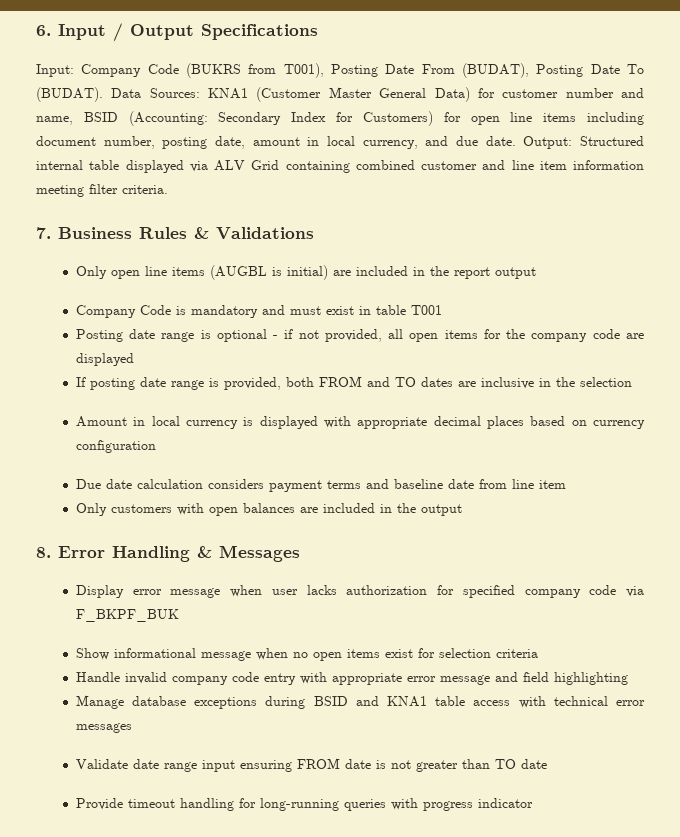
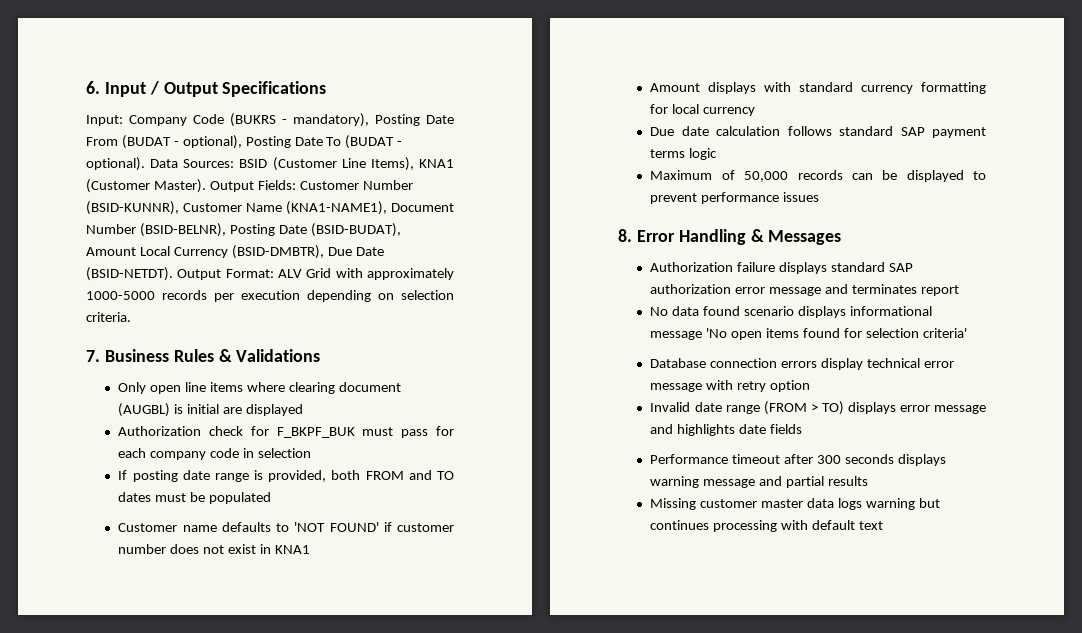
- Input: Company Code (BUKRS from T001), Posting Date From (BUDAT), Posting Date To (BUDAT). Data Sources: KNA1 (Customer Master General Data) for customer number and name, BSID (Accounting: Secondary Index for Customers) for open line items including document number, posting date, amount in local currency, and due date. Output: Structured internal table displayed via ALV Grid containing combined customer and line item information meeting filter criteria.
+ Input: Company Code (BUKRS - mandatory), Posting Date From (BUDAT - optional), Posting Date To (BUDAT - optional). Data Sources: BSID (Customer Line Items), KNA1 (Customer Master). Output Fields: Customer Number (BSID-KUNNR), Customer Name (KNA1-NAME1), Document Number (BSID-BELNR), Posting Date (BSID-BUDAT), Amount Local Currency (BSID-DMBTR), Due Date (BSID-NETDT). Output Format: ALV Grid with approximately 1000-5000 records per execution depending on selection criteria.
- Only open line items (AUGBL is initial) are included in the report output
- Company Code is mandatory and must exist in table T001
- Posting date range is optional - if not provided, all open items for the company code are displayed
+ Only open line items where clearing document (AUGBL) is initial are displayed
+ Authorization check for F_BKPF_BUK must pass for each company code in selection
- If posting date range is provided, both FROM and TO dates are inclusive in the selection
- Amount in local currency is displayed with appropriate decimal places based on currency configuration
- Due date calculation considers payment terms and baseline date from line item
- Only customers with open balances are included in the output
+ If posting date range is provided, both FROM and TO dates must be populated
+ Customer name defaults to 'NOT FOUND' if customer number does not exist in KNA1
+ Amount displays with standard currency formatting for local currency
+ Due date calculation follows standard SAP payment terms logic
+ Maximum of 50,000 records can be displayed to prevent performance issues
- Display error message when user lacks authorization for specified company code via F_BKPF_BUK
- Show informational message when no open items exist for selection criteria
- Handle invalid company code entry with appropriate error message and field highlighting
- Manage database exceptions during BSID and KNA1 table access with technical error messages
- Validate date range input ensuring FROM date is not greater than TO date
- Provide timeout handling for long-running queries with progress indicator
+ Authorization failure displays standard SAP authorization error message and terminates report
+ No data found scenario displays informational message 'No open items found for selection criteria'
+ Database connection errors display technical error message with retry option
+ Invalid date range (FROM > TO) displays error message and highlights date fields
+ Performance timeout after 300 seconds displays warning message and partial results
+ Missing customer master data logs warning but continues processing with default text

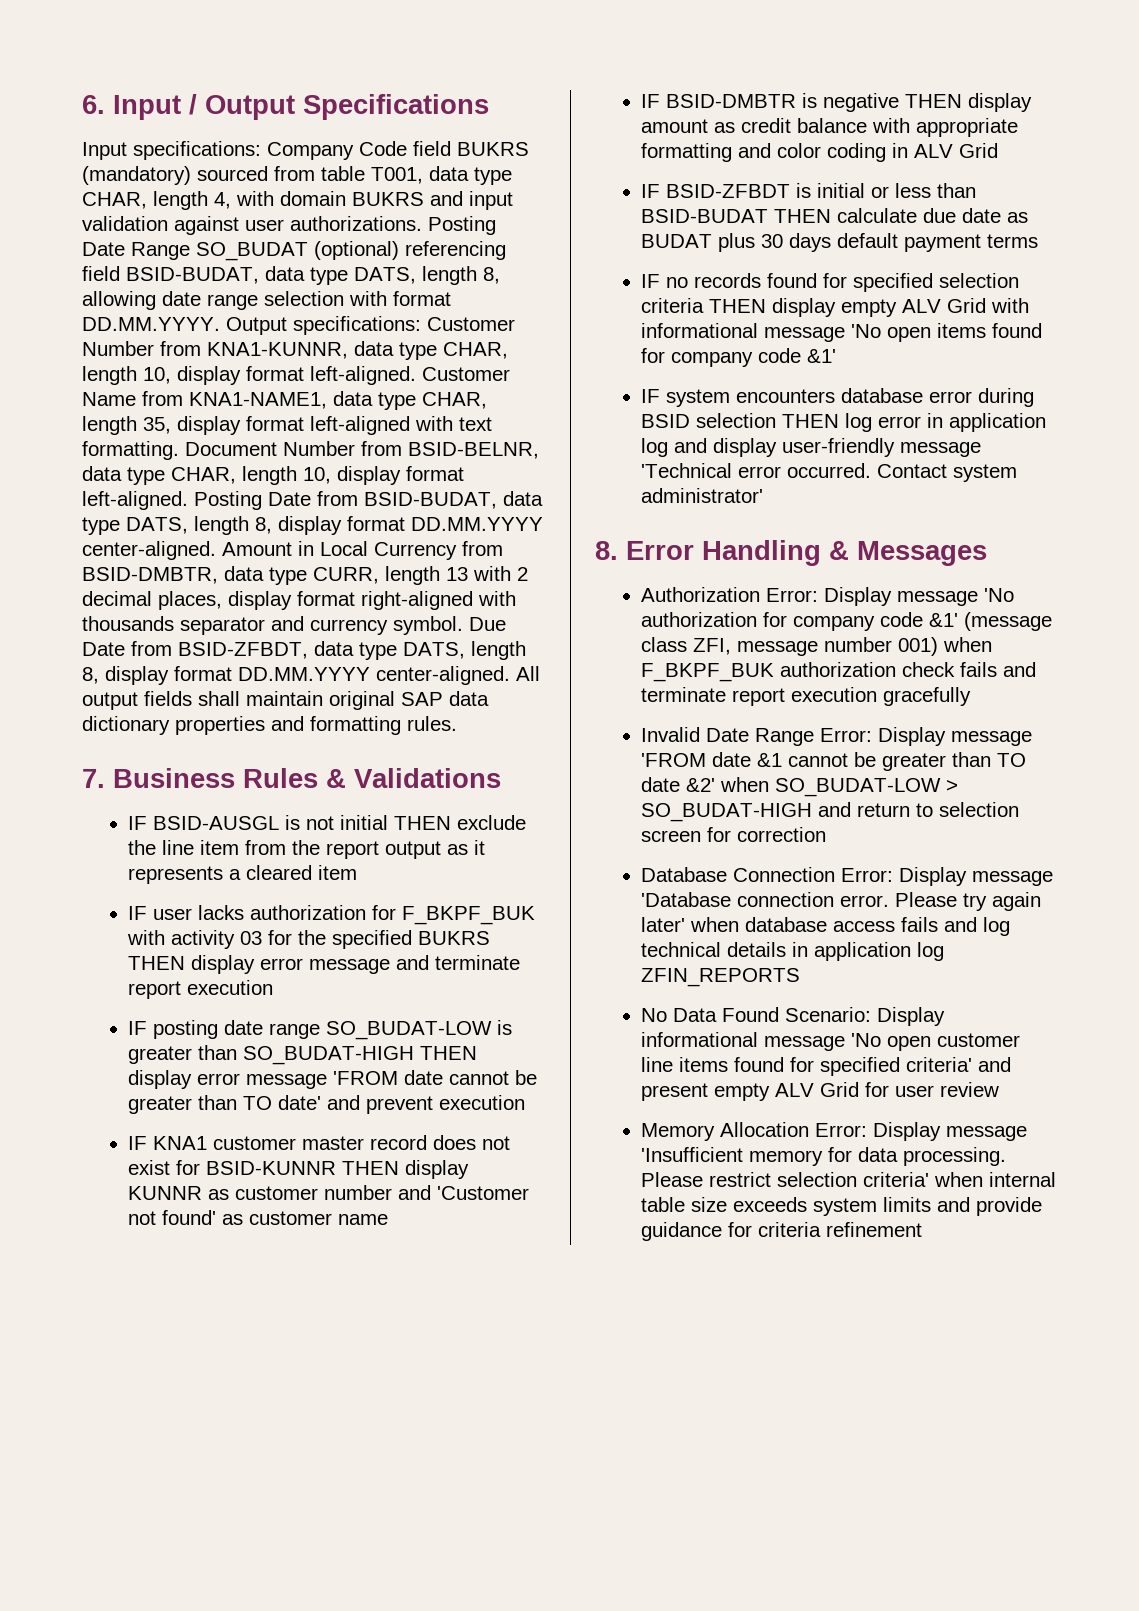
- Input: Company Code (BUKRS - mandatory), Posting Date From (BUDAT - optional), Posting Date To (BUDAT - optional). Data Sources: BSID (Customer Line Items), KNA1 (Customer Master). Output Fields: Customer Number (BSID-KUNNR), Customer Name (KNA1-NAME1), Document Number (BSID-BELNR), Posting Date (BSID-BUDAT), Amount Local Currency (BSID-DMBTR), Due Date (BSID-NETDT). Output Format: ALV Grid with approximately 1000-5000 records per execution depending on selection criteria.
+ Input specifications: Company Code field BUKRS (mandatory) sourced from table T001, data type CHAR, length 4, with domain BUKRS and input validation against user authorizations. Posting Date Range SO_BUDAT (optional) referencing field BSID-BUDAT, data type DATS, length 8, allowing date range selection with format DD.MM.YYYY. Output specifications: Customer Number from KNA1-KUNNR, data type CHAR, length 10, display format left-aligned. Customer Name from KNA1-NAME1, data type CHAR, length 35, display format left-aligned with text formatting. Document Number from BSID-BELNR, data type CHAR, length 10, display format left-aligned. Posting Date from BSID-BUDAT, data type DATS, length 8, display format DD.MM.YYYY center-aligned. Amount in Local Currency from BSID-DMBTR, data type CURR, length 13 with 2 decimal places, display format right-aligned with thousands separator and currency symbol. Due Date from BSID-ZFBDT, data type DATS, length 8, display format DD.MM.YYYY center-aligned. All output fields shall maintain original SAP data dictionary properties and formatting rules.
- Only open line items where clearing document (AUGBL) is initial are displayed
- Authorization check for F_BKPF_BUK must pass for each company code in selection
- If posting date range is provided, both FROM and TO dates must be populated
- Customer name defaults to 'NOT FOUND' if customer number does not exist in KNA1
- Amount displays with standard currency formatting for local currency
- Due date calculation follows standard SAP payment terms logic
- Maximum of 50,000 records can be displayed to prevent performance issues
+ IF BSID-AUSGL is not initial THEN exclude the line item from the report output as it represents a cleared item
+ IF user lacks authorization for F_BKPF_BUK with activity 03 for the specified BUKRS THEN display error message and terminate report execution
+ IF posting date range SO_BUDAT-LOW is greater than SO_BUDAT-HIGH THEN display error message 'FROM date cannot be greater than TO date' and prevent execution
+ IF KNA1 customer master record does not exist for BSID-KUNNR THEN display KUNNR as customer number and 'Customer not found' as customer name
+ IF BSID-DMBTR is negative THEN display amount as credit balance with appropriate formatting and color coding in ALV Grid
+ IF BSID-ZFBDT is initial or less than BSID-BUDAT THEN calculate due date as BUDAT plus 30 days default payment terms
+ IF no records found for specified selection criteria THEN display empty ALV Grid with informational message 'No open items found for company code &1'
+ IF system encounters database error during BSID selection THEN log error in application log and display user-friendly message 'Technical error occurred. Contact system administrator'
- Authorization failure displays standard SAP authorization error message and terminates report
- No data found scenario displays informational message 'No open items found for selection criteria'
- Database connection errors display technical error message with retry option
- Invalid date range (FROM > TO) displays error message and highlights date fields
- Performance timeout after 300 seconds displays warning message and partial results
- Missing customer master data logs warning but continues processing with default text
+ Authorization Error: Display message 'No authorization for company code &1' (message class ZFI, message number 001) when F_BKPF_BUK authorization check fails and terminate report execution gracefully
+ Invalid Date Range Error: Display message 'FROM date &1 cannot be greater than TO date &2' when SO_BUDAT-LOW > SO_BUDAT-HIGH and return to selection screen for correction
+ Database Connection Error: Display message 'Database connection error. Please try again later' when database access fails and log technical details in application log ZFIN_REPORTS
+ No Data Found Scenario: Display informational message 'No open customer line items found for specified criteria' and present empty ALV Grid for user review
+ Memory Allocation Error: Display message 'Insufficient memory for data processing. Please restrict selection criteria' when internal table size exceeds system limits and provide guidance for criteria refinement

